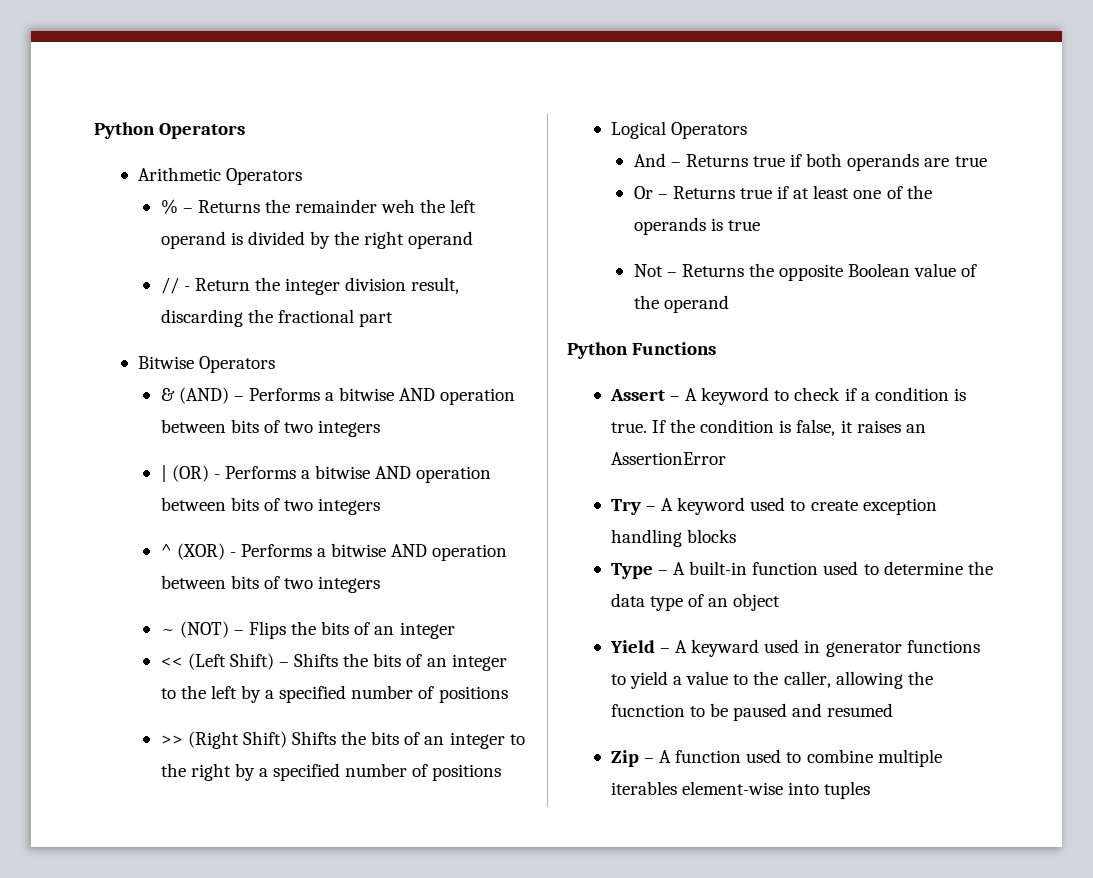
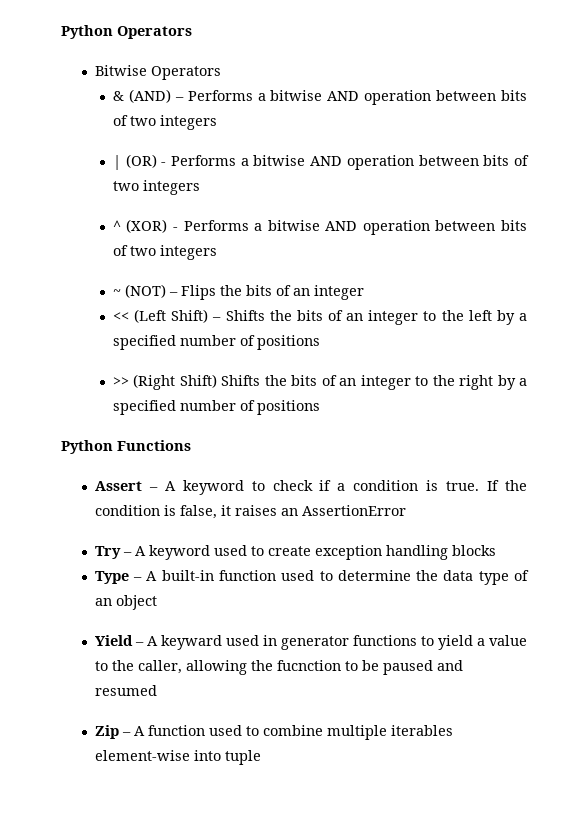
- Arithmetic Operators
- % – Returns the remainder weh the left operand is divided by the right operand
- // - Return the integer division result, discarding the fractional part
- Logical Operators
- And – Returns true if both operands are true
- Or – Returns true if at least one of the operands is true
- Not – Returns the opposite Boolean value of the operand
- Zip – A function used to combine multiple iterables element-wise into tuples
+ Zip – A function used to combine multiple iterables element-wise into tuple

